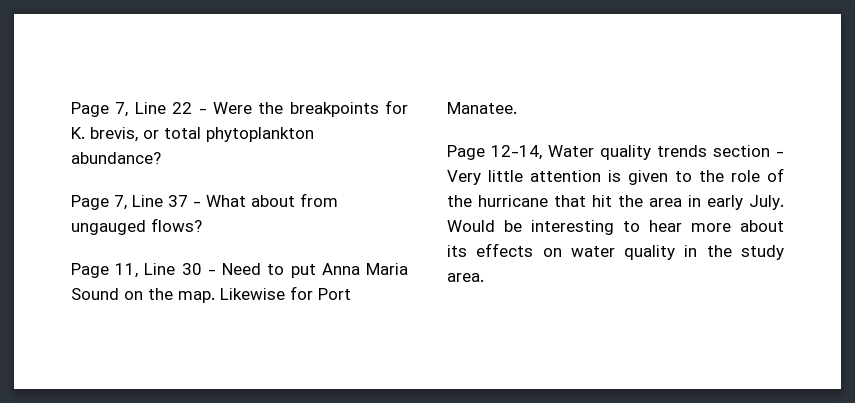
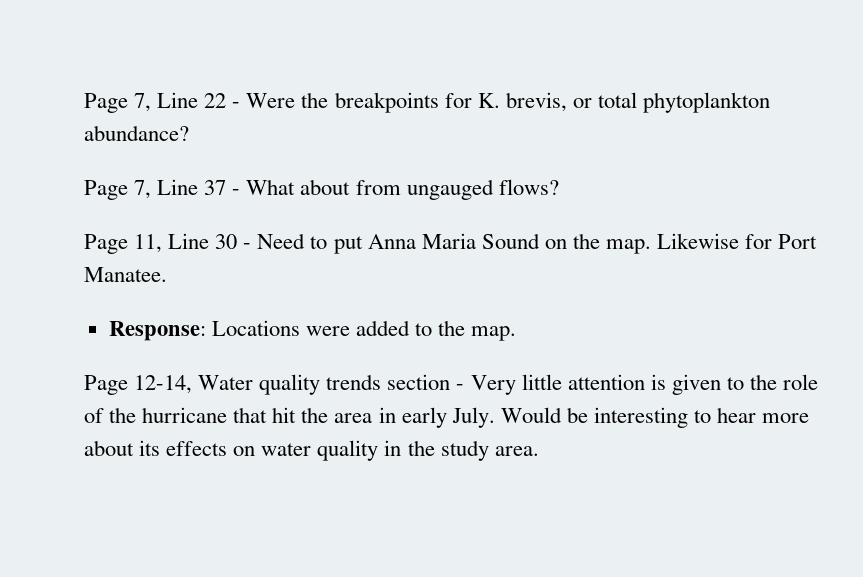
+ Response: Locations were added to the map.

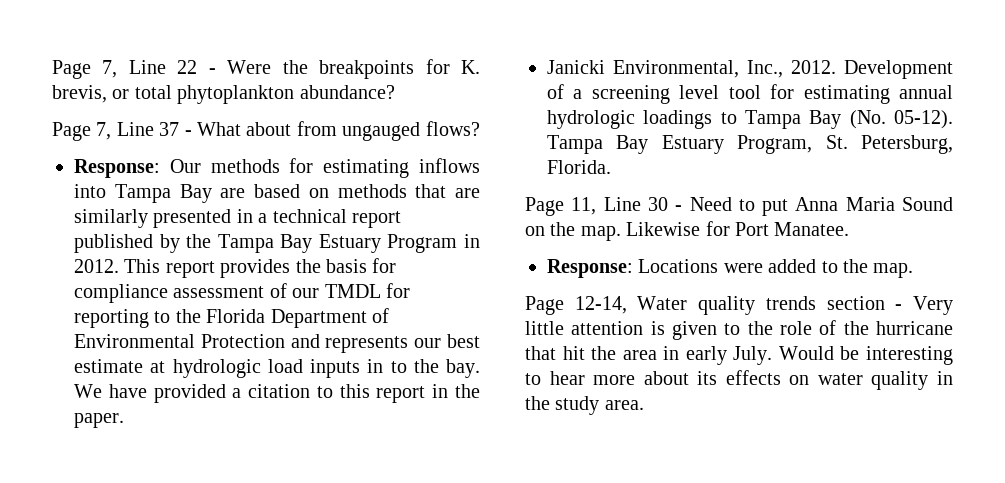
+ Response: Our methods for estimating inflows into Tampa Bay are based on methods that are similarly presented in a technical report published by the Tampa Bay Estuary Program in 2012. This report provides the basis for compliance assessment of our TMDL for reporting to the Florida Department of Environmental Protection and represents our best estimate at hydrologic load inputs in to the bay. We have provided a citation to this report in the paper.
+ Janicki Environmental, Inc., 2012. Development of a screening level tool for estimating annual hydrologic loadings to Tampa Bay (No. 05-12). Tampa Bay Estuary Program, St. Petersburg, Florida.

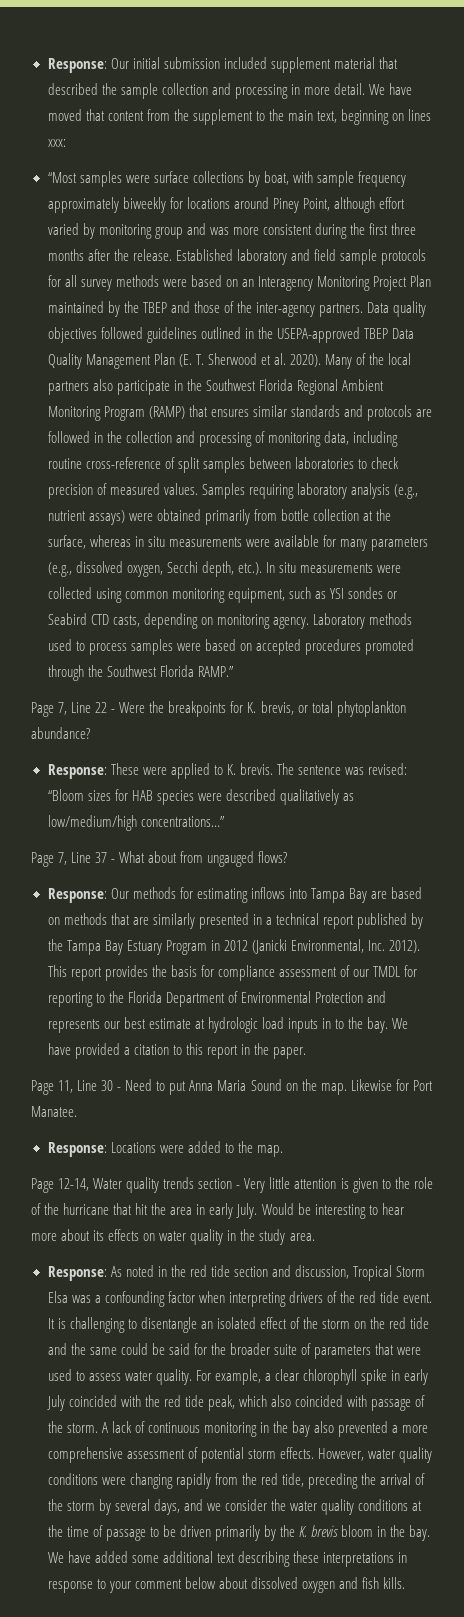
+ Response: Our initial submission included supplement material that described the sample collection and processing in more detail. We have moved that content from the supplement to the main text, beginning on lines xxx:
+ “Most samples were surface collections by boat, with sample frequency approximately biweekly for locations around Piney Point, although effort varied by monitoring group and was more consistent during the first three months after the release. Established laboratory and field sample protocols for all survey methods were based on an Interagency Monitoring Project Plan maintained by the TBEP and those of the inter-agency partners. Data quality objectives followed guidelines outlined in the USEPA-approved TBEP Data Quality Management Plan (E. T. Sherwood et al. 2020). Many of the local partners also participate in the Southwest Florida Regional Ambient Monitoring Program (RAMP) that ensures similar standards and protocols are followed in the collection and processing of monitoring data, including routine cross-reference of split samples between laboratories to check precision of measured values. Samples requiring laboratory analysis (e.g., nutrient assays) were obtained primarily from bottle collection at the surface, whereas in situ measurements were available for many parameters (e.g., dissolved oxygen, Secchi depth, etc.). In situ measurements were collected using common monitoring equipment, such as YSI sondes or Seabird CTD casts, depending on monitoring agency. Laboratory methods used to process samples were based on accepted procedures promoted through the Southwest Florida RAMP.”
+ Response: These were applied to K. brevis. The sentence was revised: “Bloom sizes for HAB species were described qualitatively as low/medium/high concentrations…”
- Response: Our methods for estimating inflows into Tampa Bay are based on methods that are similarly presented in a technical report published by the Tampa Bay Estuary Program in 2012.
+ Response: Our methods for estimating inflows into Tampa Bay are based on methods that are similarly presented in a technical report published by the Tampa Bay Estuary Program in 2012 (Janicki Environmental, Inc. 2012).
- Janicki Environmental, Inc., 2012. Development of a screening level tool for estimating annual hydrologic loadings to Tampa Bay (No. 05-12). Tampa Bay Estuary Program, St. Petersburg, Florida.
+ Response: As noted in the red tide section and discussion, Tropical Storm Elsa was a confounding factor when interpreting drivers of the red tide event. It is challenging to disentangle an isolated effect of the storm on the red tide and the same could be said for the broader suite of parameters that were used to assess water quality. For example, a clear chlorophyll spike in early July coincided with the red tide peak, which also coincided with passage of the storm. A lack of continuous monitoring in the bay also prevented a more comprehensive assessment of potential storm effects. However, water quality conditions were changing rapidly from the red tide, preceding the arrival of the storm by several days, and we consider the water quality conditions at the time of passage to be driven primarily by the K. brevis bloom in the bay. We have added some additional text describing these interpretations in response to your comment below about dissolved oxygen and fish kills.

